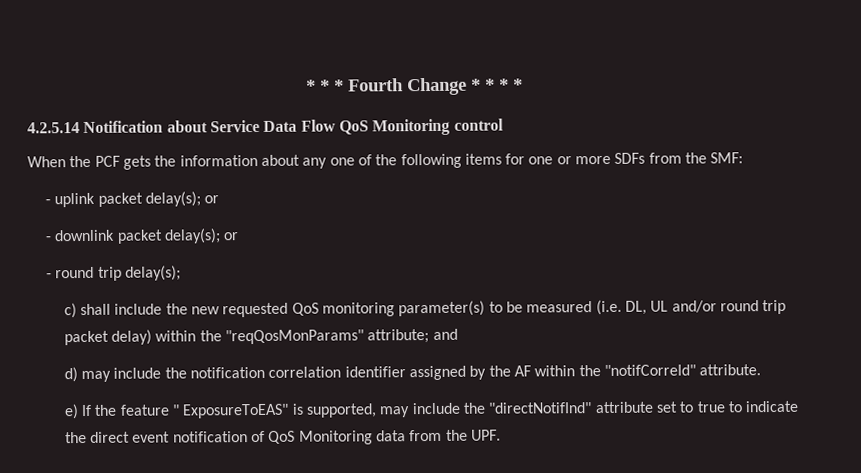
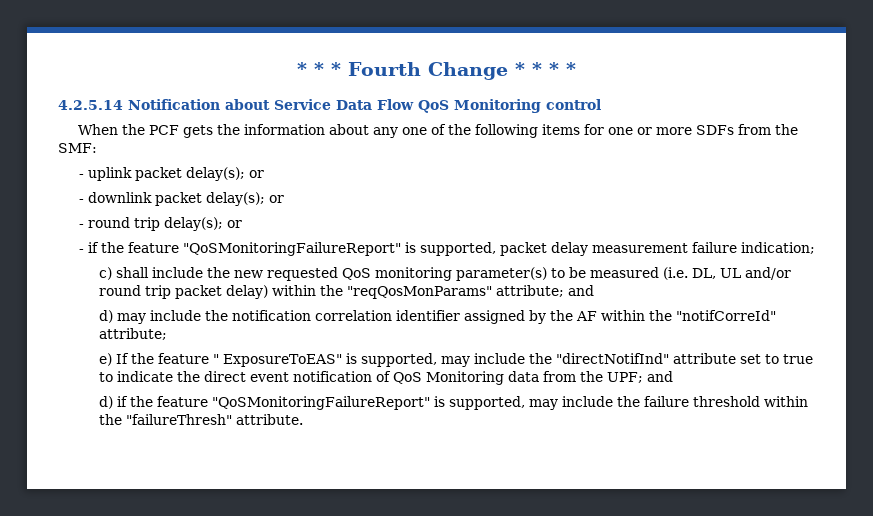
- - round trip delay(s);
+ - round trip delay(s); or
+ - if the feature "QoSMonitoringFailureReport" is supported, packet delay measurement failure indication;
- d) may include the notification correlation identifier assigned by the AF within the "notifCorreId" attribute.
+ d) may include the notification correlation identifier assigned by the AF within the "notifCorreId" attribute;
- e) If the feature " ExposureToEAS" is supported, may include the "directNotifInd" attribute set to true to indicate the direct event notification of QoS Monitoring data from the UPF.
+ e) If the feature " ExposureToEAS" is supported, may include the "directNotifInd" attribute set to true to indicate the direct event notification of QoS Monitoring data from the UPF; and
+ d) if the feature "QoSMonitoringFailureReport" is supported, may include the failure threshold within the "failureThresh" attribute.

